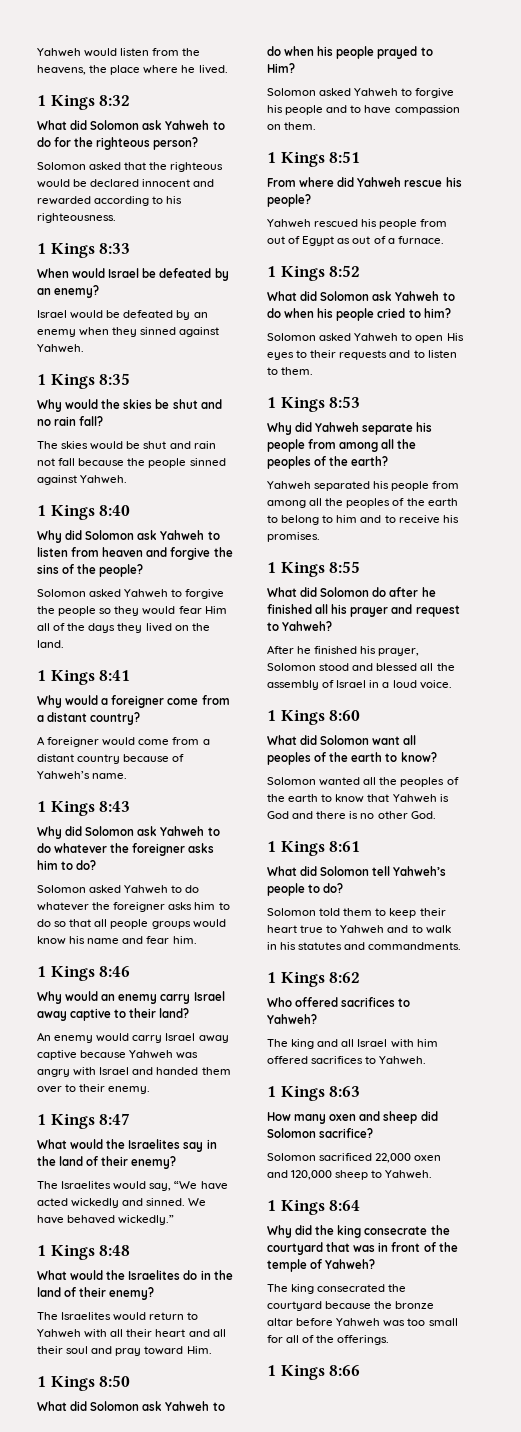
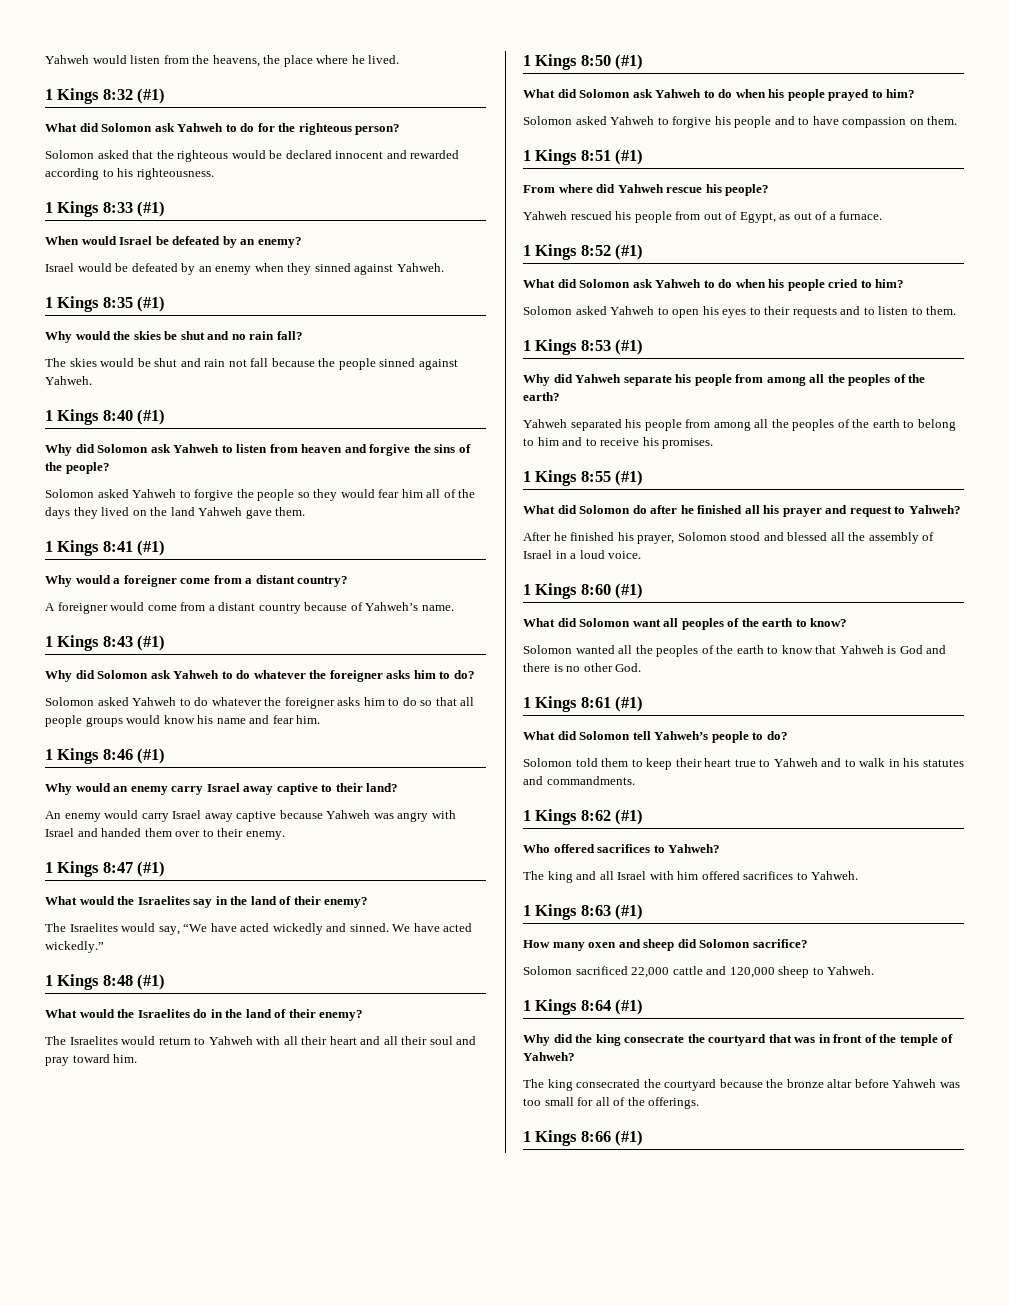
- 1 Kings 8:32
+ 1 Kings 8:32 (#1)
- 1 Kings 8:33
+ 1 Kings 8:33 (#1)
- 1 Kings 8:35
+ 1 Kings 8:35 (#1)
- 1 Kings 8:40
+ 1 Kings 8:40 (#1)
- Solomon asked Yahweh to forgive the people so they would fear Him all of the days they lived on the land.
+ Solomon asked Yahweh to forgive the people so they would fear him all of the days they lived on the land Yahweh gave them.
- 1 Kings 8:41
+ 1 Kings 8:41 (#1)
- 1 Kings 8:43
+ 1 Kings 8:43 (#1)
- 1 Kings 8:46
+ 1 Kings 8:46 (#1)
- 1 Kings 8:47
+ 1 Kings 8:47 (#1)
- We have behaved wickedly.”
+ We have acted wickedly.”
- 1 Kings 8:48
+ 1 Kings 8:48 (#1)
- The Israelites would return to Yahweh with all their heart and all their soul and pray toward Him.
+ The Israelites would return to Yahweh with all their heart and all their soul and pray toward him.
- 1 Kings 8:50
+ 1 Kings 8:50 (#1)
- What did Solomon ask Yahweh to do when his people prayed to Him?
+ What did Solomon ask Yahweh to do when his people prayed to him?
- 1 Kings 8:51
+ 1 Kings 8:51 (#1)
- Yahweh rescued his people from out of Egypt as out of a furnace.
+ Yahweh rescued his people from out of Egypt, as out of a furnace.
- 1 Kings 8:52
+ 1 Kings 8:52 (#1)
- Solomon asked Yahweh to open His eyes to their requests and to listen to them.
+ Solomon asked Yahweh to open his eyes to their requests and to listen to them.
- 1 Kings 8:53
+ 1 Kings 8:53 (#1)
- 1 Kings 8:55
+ 1 Kings 8:55 (#1)
- 1 Kings 8:60
+ 1 Kings 8:60 (#1)
- 1 Kings 8:61
+ 1 Kings 8:61 (#1)
- 1 Kings 8:62
+ 1 Kings 8:62 (#1)
- 1 Kings 8:63
+ 1 Kings 8:63 (#1)
- Solomon sacrificed 22,000 oxen and 120,000 sheep to Yahweh.
+ Solomon sacrificed 22,000 cattle and 120,000 sheep to Yahweh.
- 1 Kings 8:64
+ 1 Kings 8:64 (#1)
- 1 Kings 8:66
+ 1 Kings 8:66 (#1)

